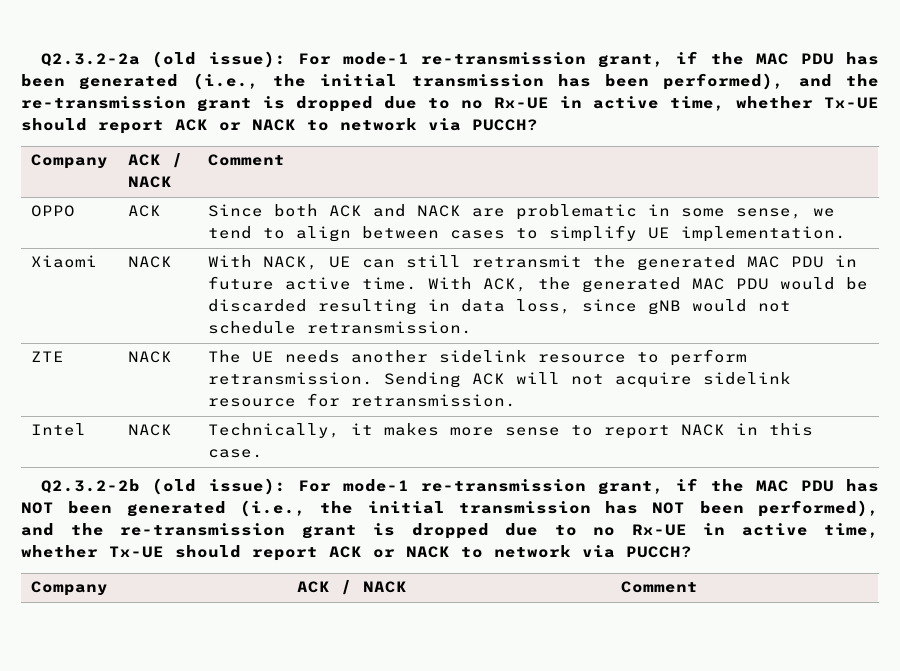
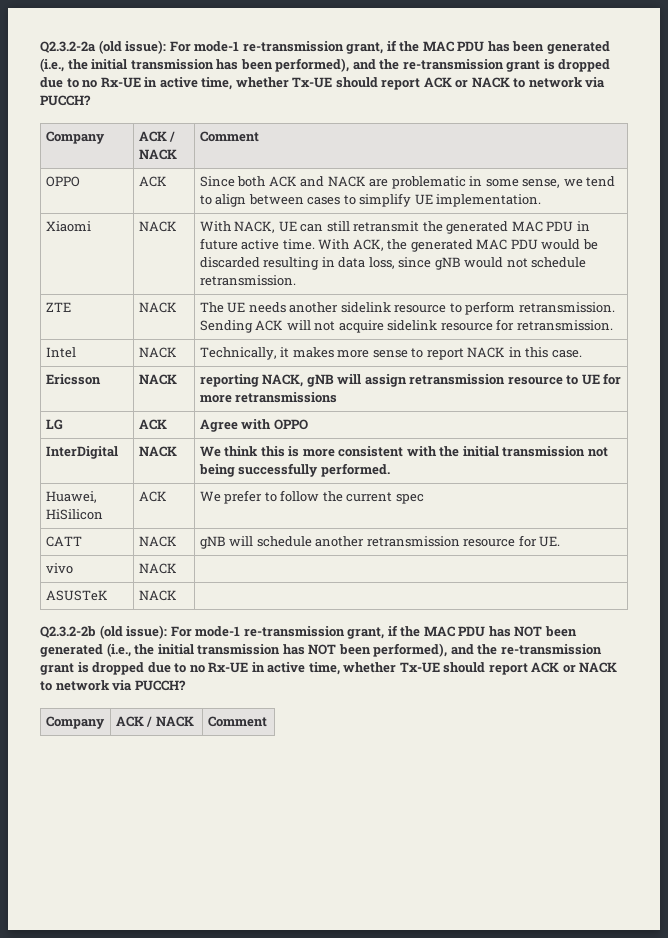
+ Ericsson | NACK | reporting NACK, gNB will assign retransmission resource to UE for more retransmissions
+ LG | ACK | Agree with OPPO
+ InterDigital | NACK | We think this is more consistent with the initial transmission not being successfully performed.
+ Huawei, HiSilicon | ACK | We prefer to follow the current spec
+ CATT | NACK | gNB will schedule another retransmission resource for UE.
+ vivo | NACK |
+ ASUSTeK | NACK |

